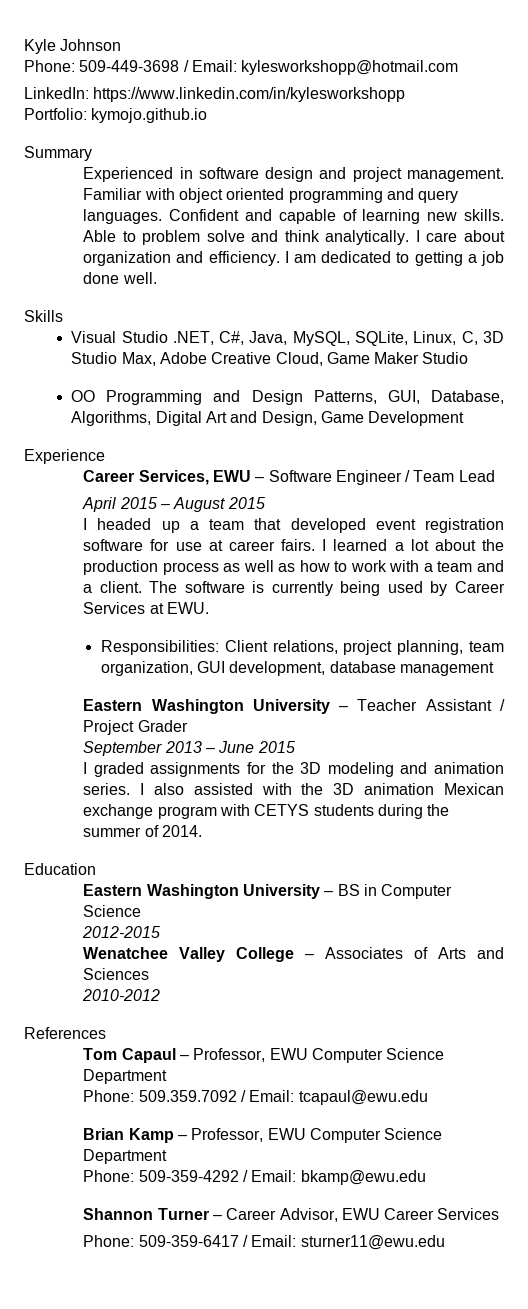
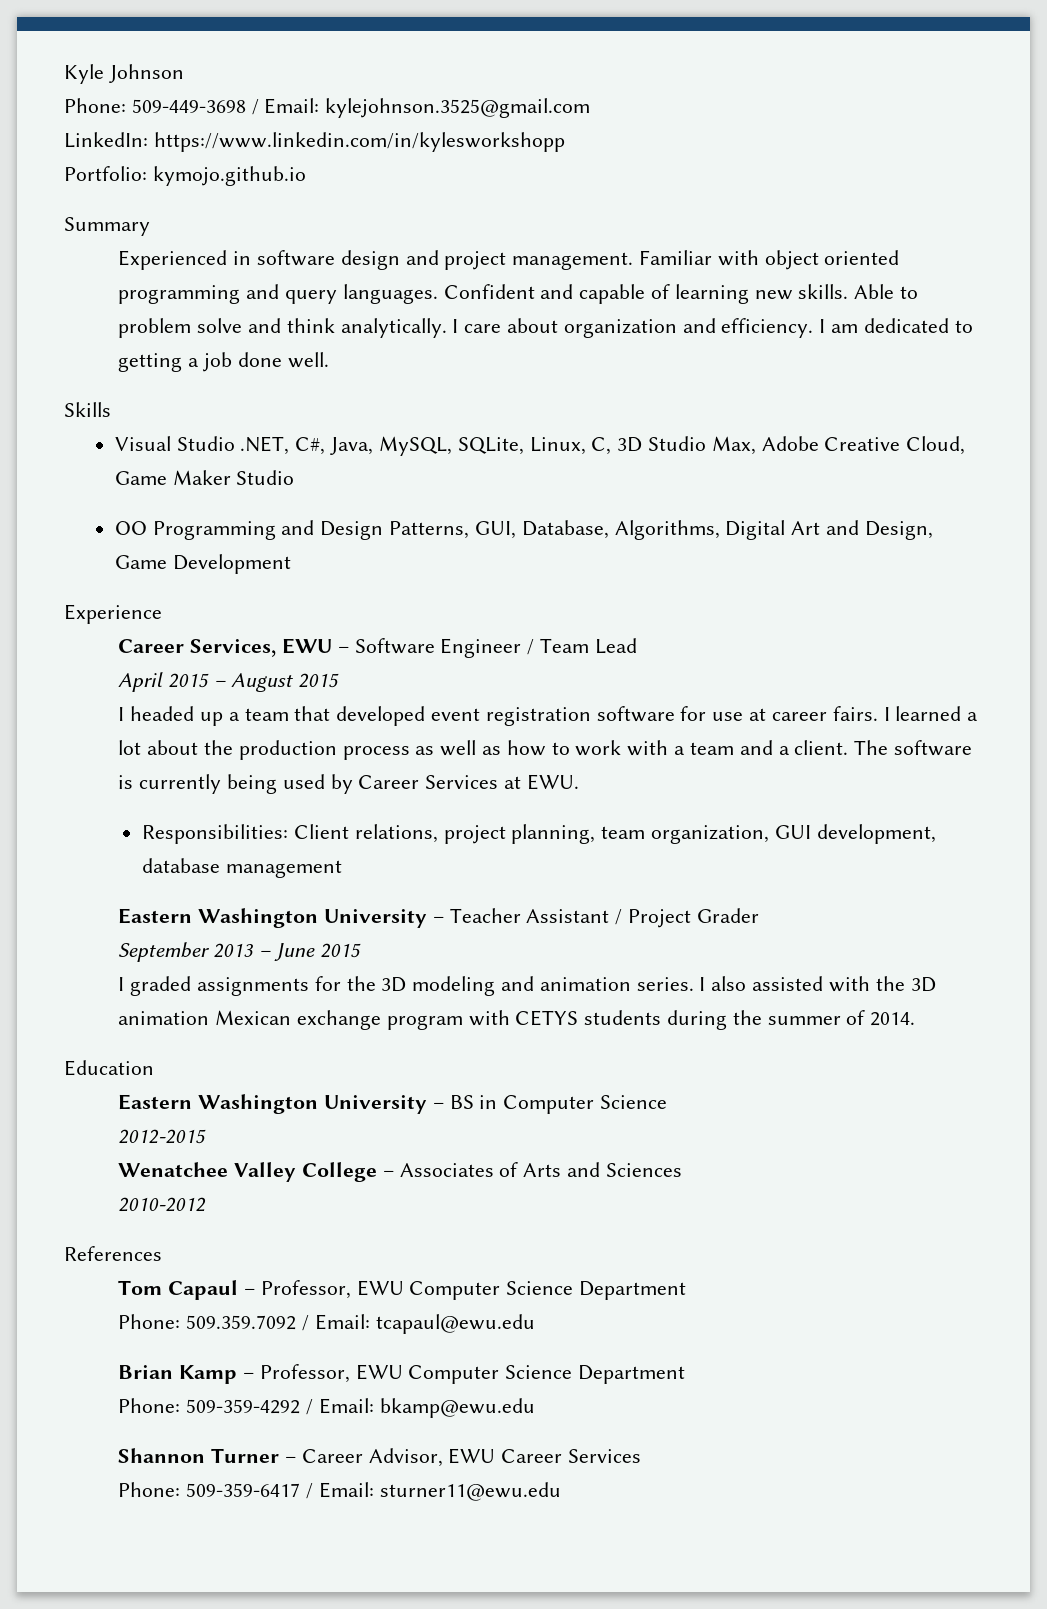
- Phone: 509-449-3698 / Email: kylesworkshopp@hotmail.com
+ Phone: 509-449-3698 / Email: kylejohnson.3525@gmail.com

